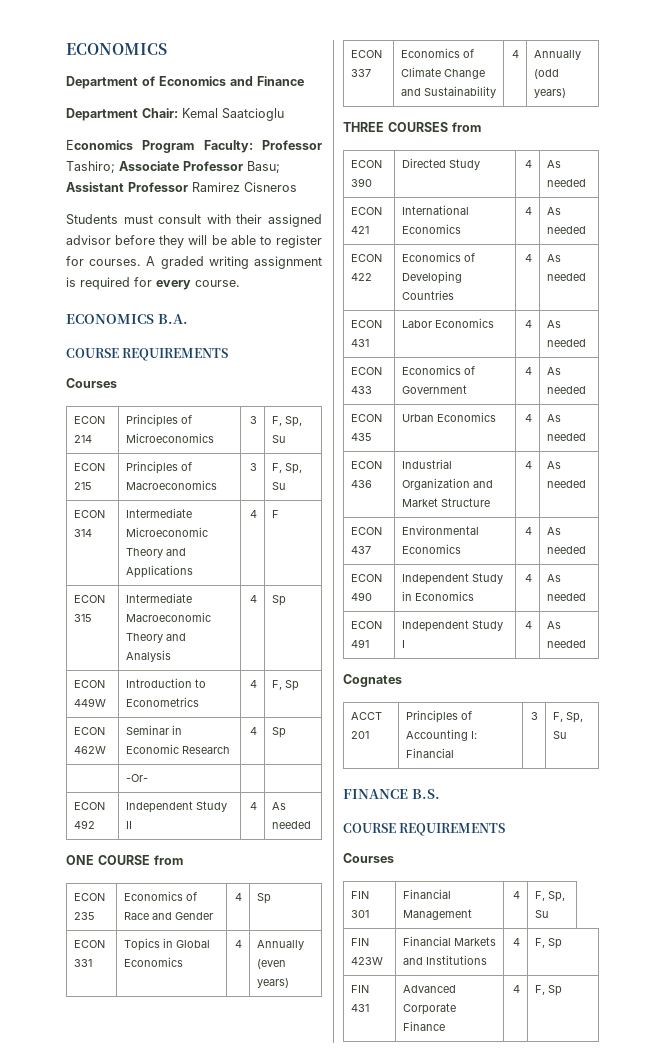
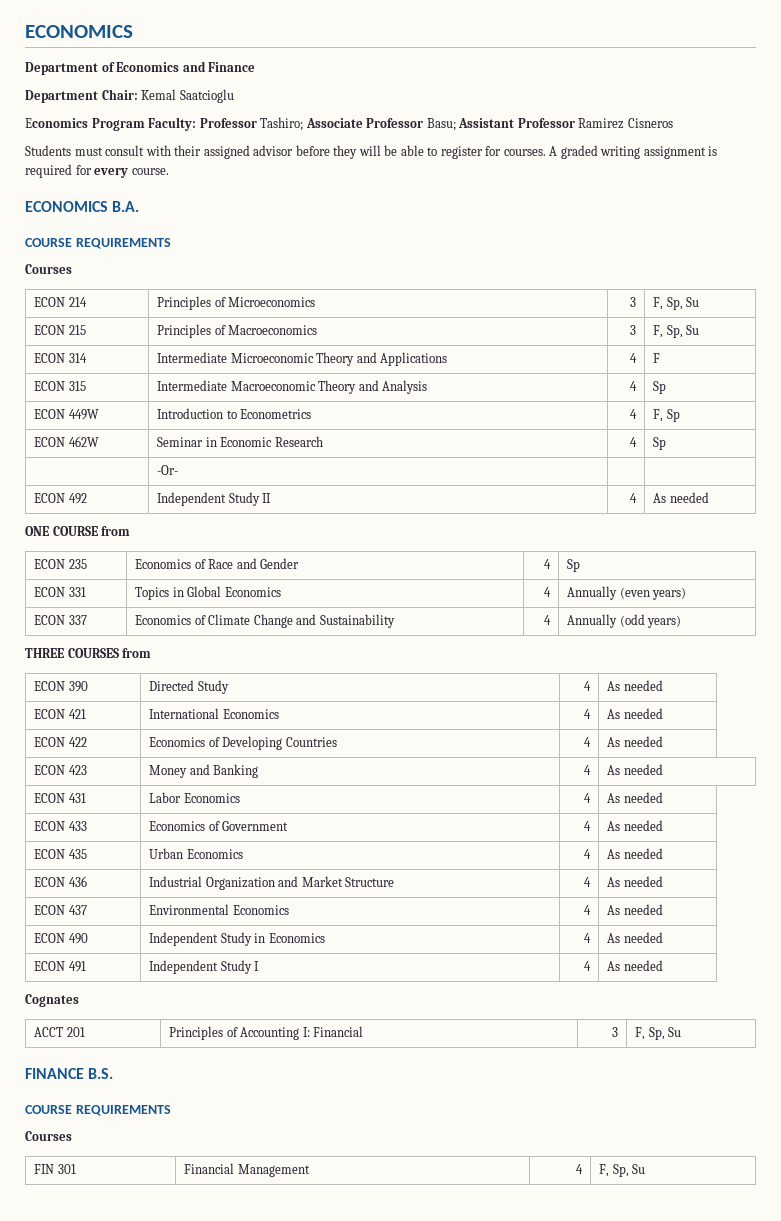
+ ECON 423 | Money and Banking | 4 | As needed
- FIN 423W | Financial Markets and Institutions | 4 | F, Sp
- FIN 431 | Advanced Corporate Finance | 4 | F, Sp

